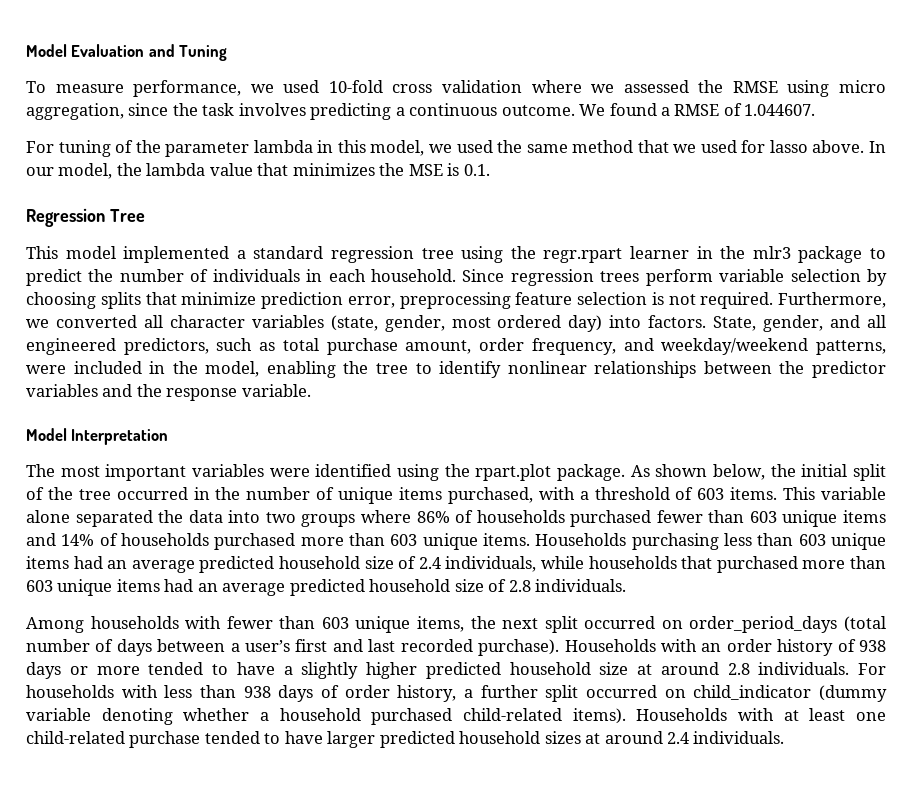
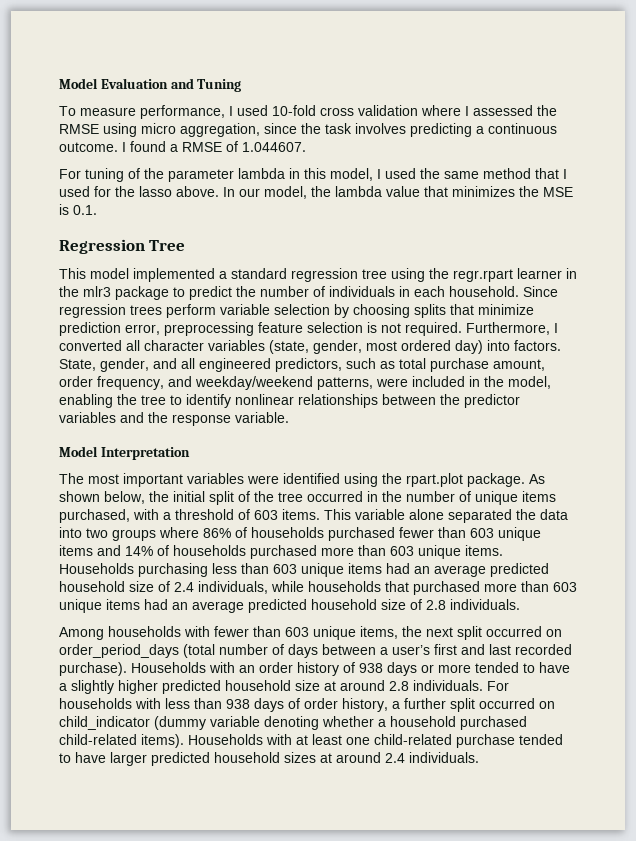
- To measure performance, we used 10-fold cross validation where we assessed the RMSE using micro aggregation, since the task involves predicting a continuous outcome.
+ To measure performance, I used 10-fold cross validation where I assessed the RMSE using micro aggregation, since the task involves predicting a continuous outcome.
- We found a RMSE of 1.044607.
+ I found a RMSE of 1.044607.
- For tuning of the parameter lambda in this model, we used the same method that we used for lasso above.
+ For tuning of the parameter lambda in this model, I used the same method that I used for the lasso above.
- Furthermore, we converted all character variables (state, gender, most ordered day) into factors.
+ Furthermore, I converted all character variables (state, gender, most ordered day) into factors.

